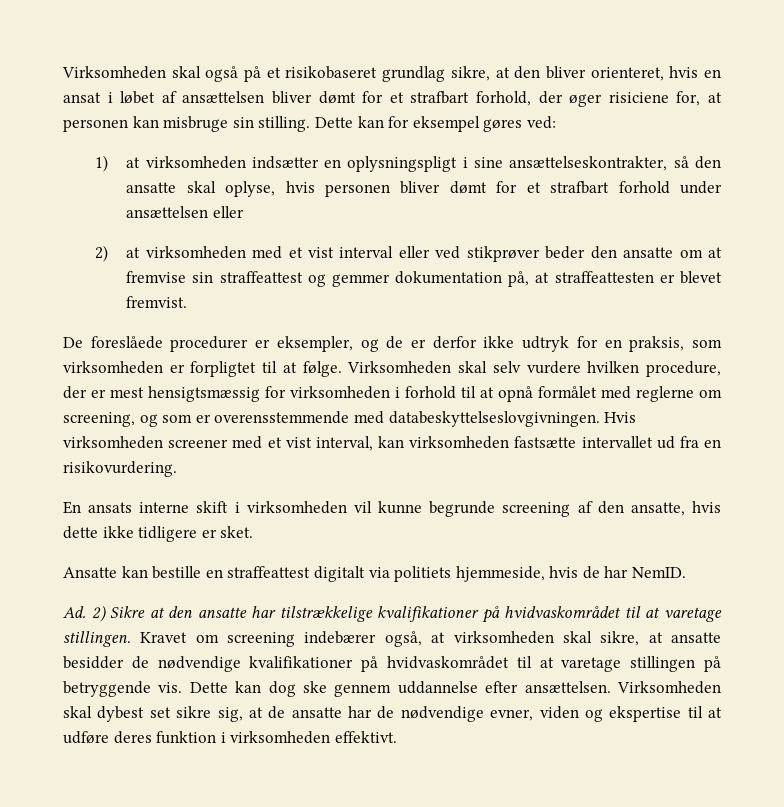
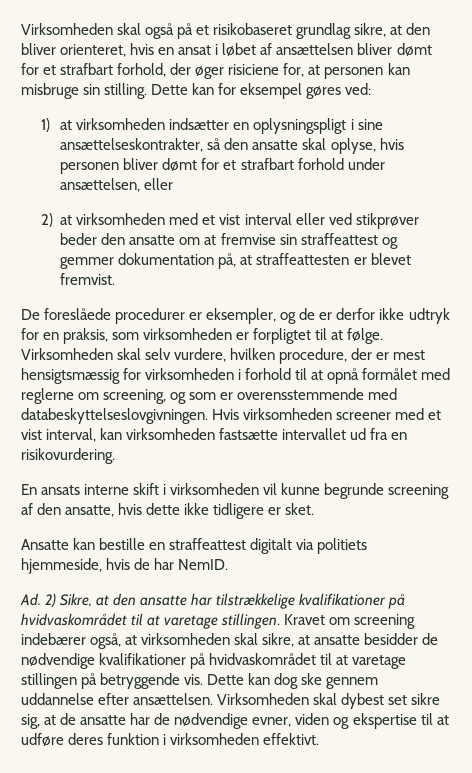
- 1) at virksomheden indsætter en oplysningspligt i sine ansættelseskontrakter, så den ansatte skal oplyse, hvis personen bliver dømt for et strafbart forhold under ansættelsen eller
+ 1) at virksomheden indsætter en oplysningspligt i sine ansættelseskontrakter, så den ansatte skal oplyse, hvis personen bliver dømt for et strafbart forhold under ansættelsen, eller
- Virksomheden skal selv vurdere hvilken procedure, der er mest hensigtsmæssig for virksomheden i forhold til at opnå formålet med reglerne om screening, og som er overensstemmende med databeskyttelseslovgivningen.
+ Virksomheden skal selv vurdere, hvilken procedure, der er mest hensigtsmæssig for virksomheden i forhold til at opnå formålet med reglerne om screening, og som er overensstemmende med databeskyttelseslovgivningen.
- Ad. 2) Sikre at den ansatte har tilstrækkelige kvalifikationer på hvidvaskområdet til at varetage stillingen.
+ Ad. 2) Sikre, at den ansatte har tilstrækkelige kvalifikationer på hvidvaskområdet til at varetage stillingen.

